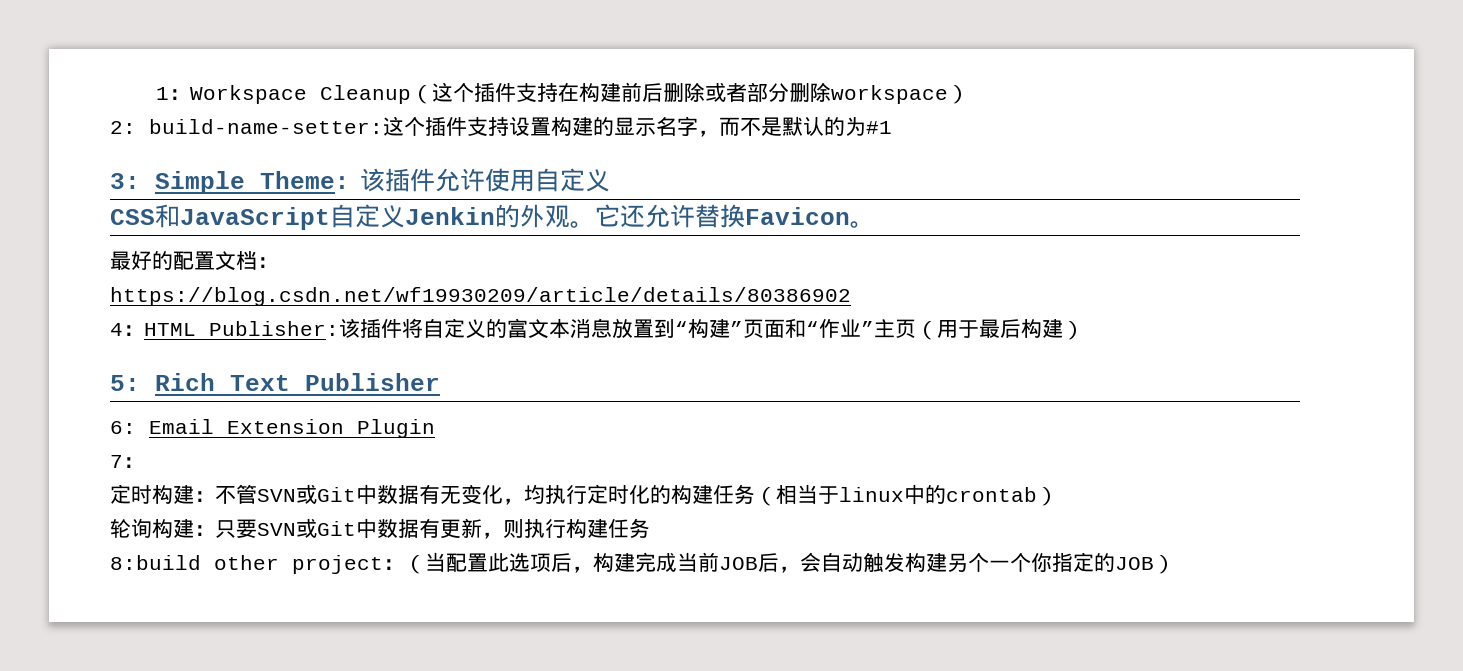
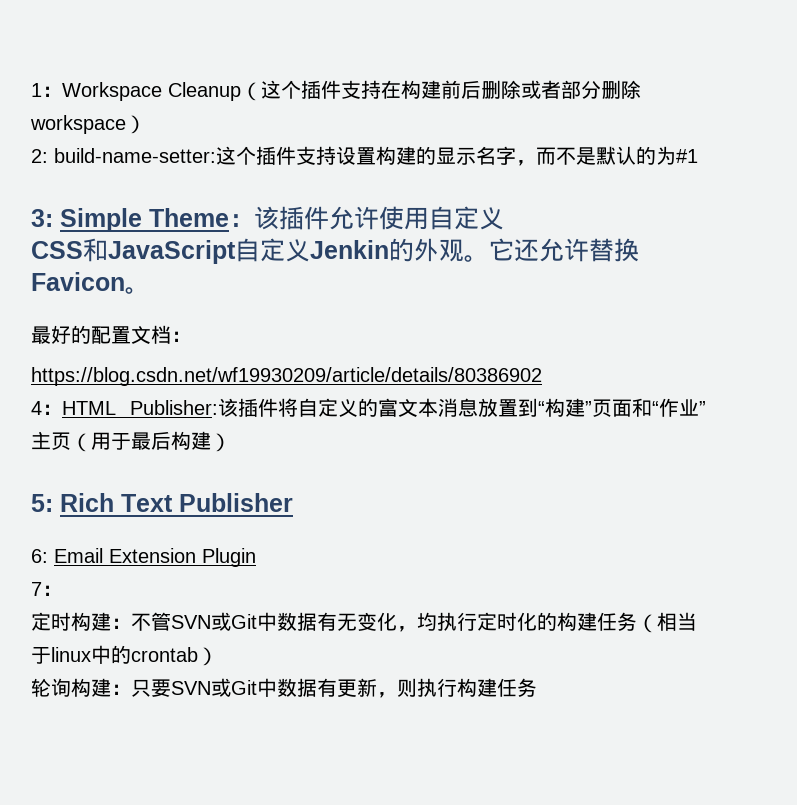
- 8:build other project：（当配置此选项后，构建完成当前JOB后，会自动触发构建另个一个你指定的JOB）

